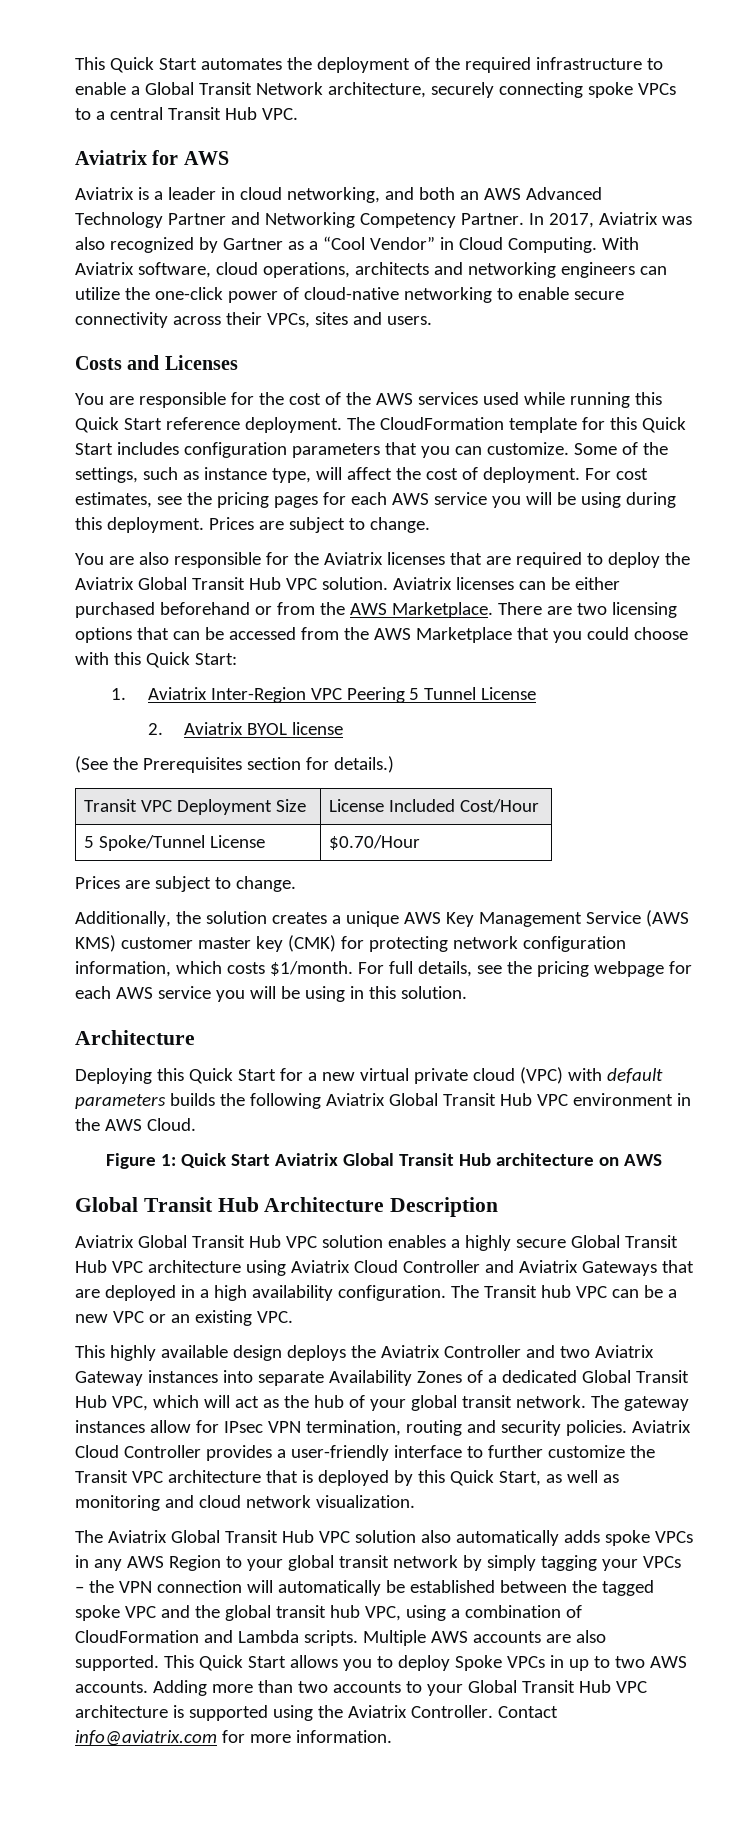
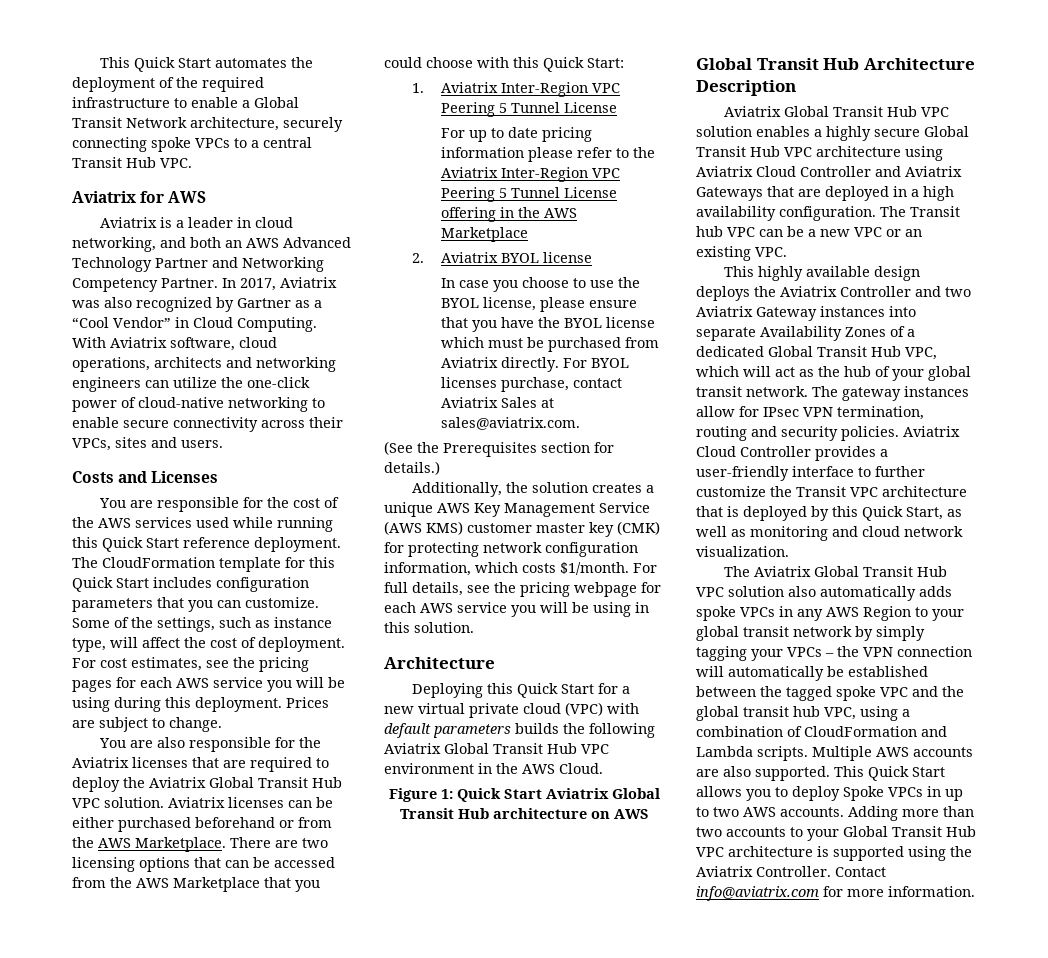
+ For up to date pricing information please refer to the Aviatrix Inter-Region VPC Peering 5 Tunnel License offering in the AWS Marketplace
  2. Aviatrix BYOL license
+ In case you choose to use the BYOL license, please ensure that you have the BYOL license which must be purchased from Aviatrix directly. For BYOL licenses purchase, contact Aviatrix Sales at sales@aviatrix.com.
- Transit VPC Deployment Size | License Included Cost/Hour
- 5 Spoke/Tunnel License | $0.70/Hour
- Prices are subject to change.

